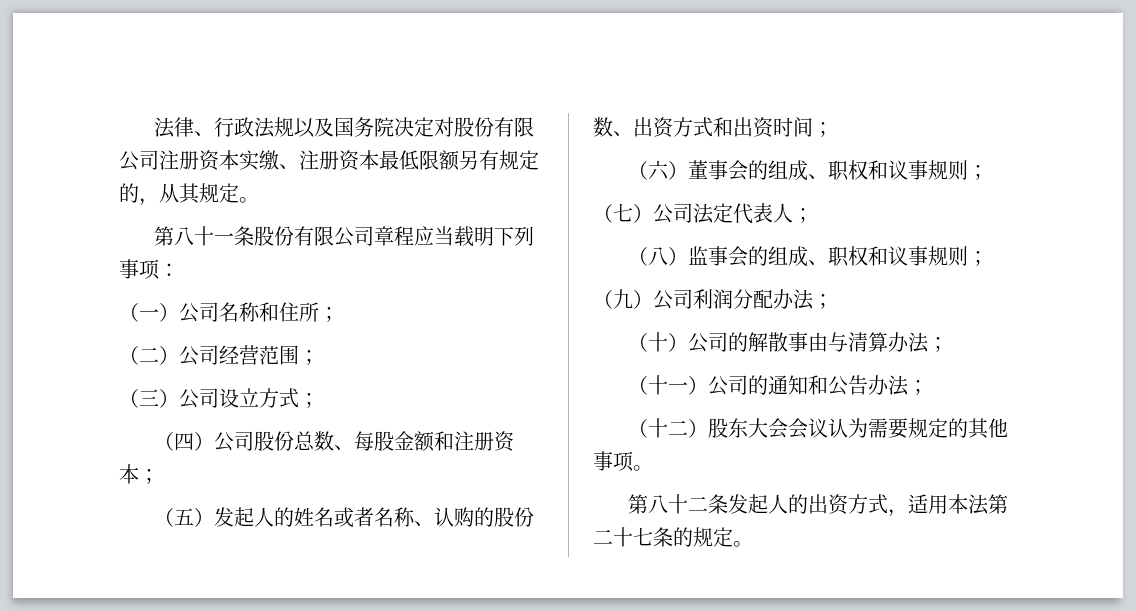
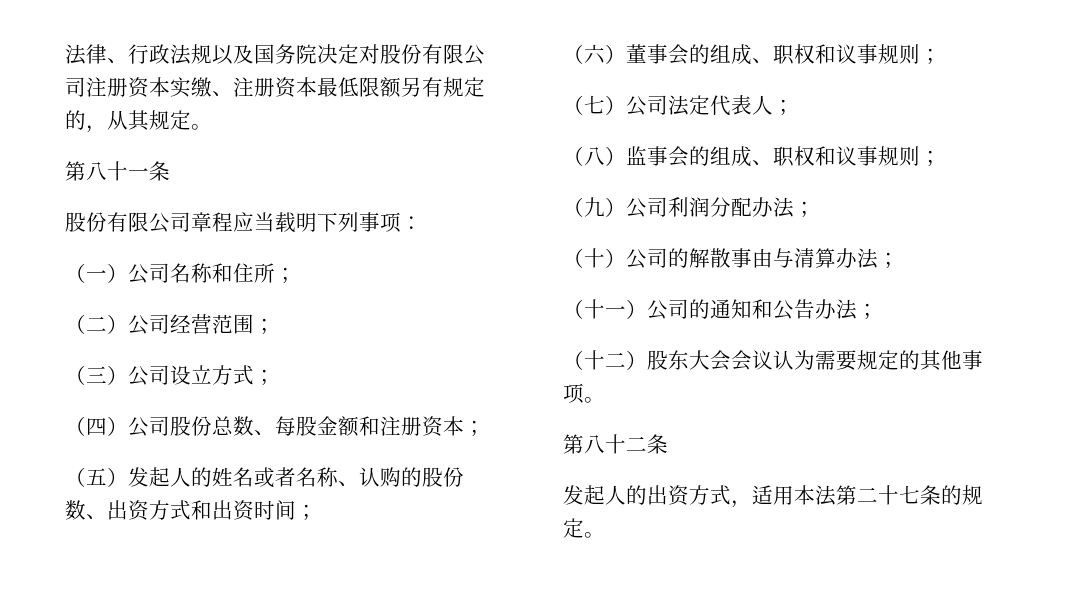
- 第八十一条股份有限公司章程应当载明下列事项：
+ 第八十一条
+ 股份有限公司章程应当载明下列事项：
- 第八十二条发起人的出资方式，适用本法第二十七条的规定。
+ 第八十二条
+ 发起人的出资方式，适用本法第二十七条的规定。

